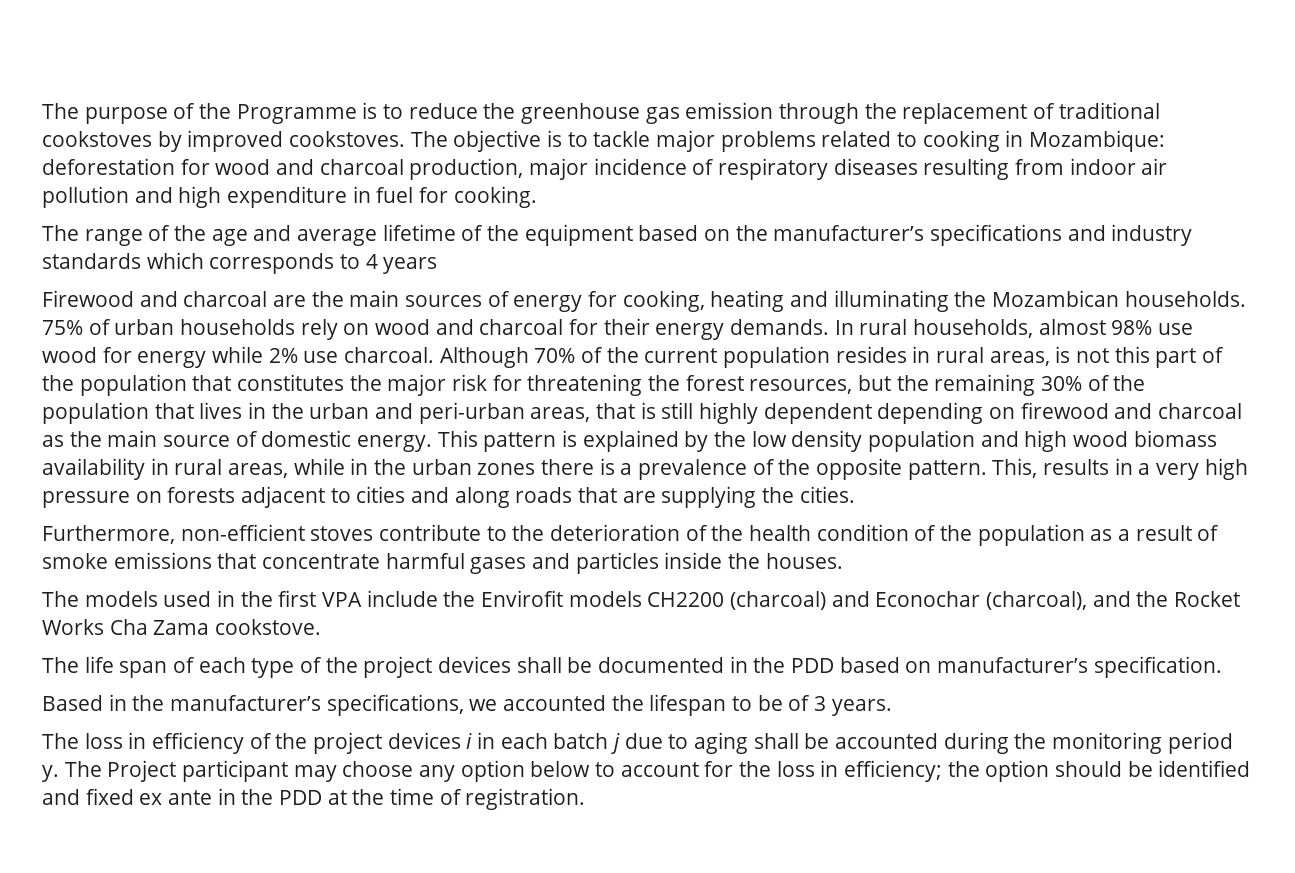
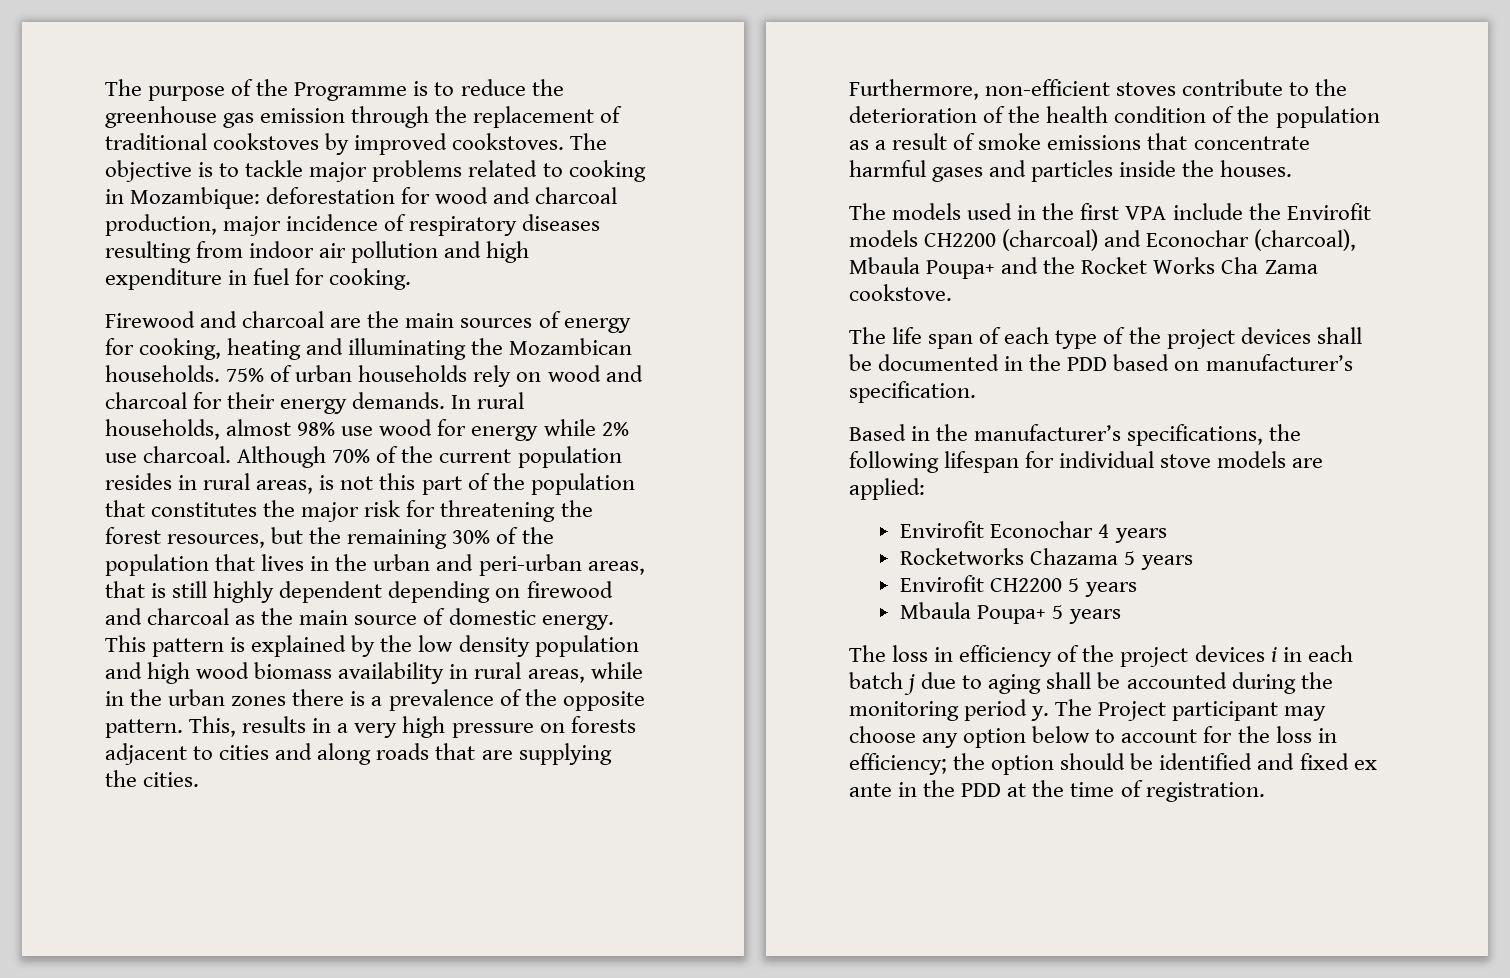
- The range of the age and average lifetime of the equipment based on the manufacturer’s specifications and industry standards which corresponds to 4 years
- The models used in the first VPA include the Envirofit models CH2200 (charcoal) and Econochar (charcoal), and the Rocket Works Cha Zama cookstove.
+ The models used in the first VPA include the Envirofit models CH2200 (charcoal) and Econochar (charcoal), Mbaula Poupa+ and the Rocket Works Cha Zama cookstove.
- Based in the manufacturer’s specifications, we accounted the lifespan to be of 3 years.
+ Based in the manufacturer’s specifications, the following lifespan for individual stove models are applied:
+ Envirofit Econochar 4 years
+ Rocketworks Chazama 5 years
+ Envirofit CH2200 5 years
+ Mbaula Poupa+ 5 years

